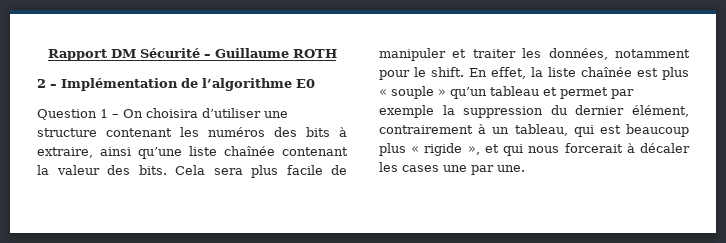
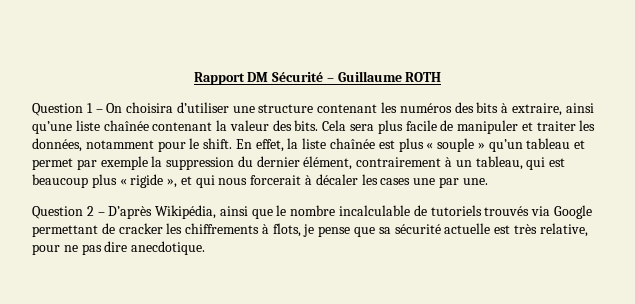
- 2 – Implémentation de l’algorithme E0
+ Question 2 – D’après Wikipédia, ainsi que le nombre incalculable de tutoriels trouvés via Google permettant de cracker les chiffrements à flots, je pense que sa sécurité actuelle est très relative, pour ne pas dire anecdotique.

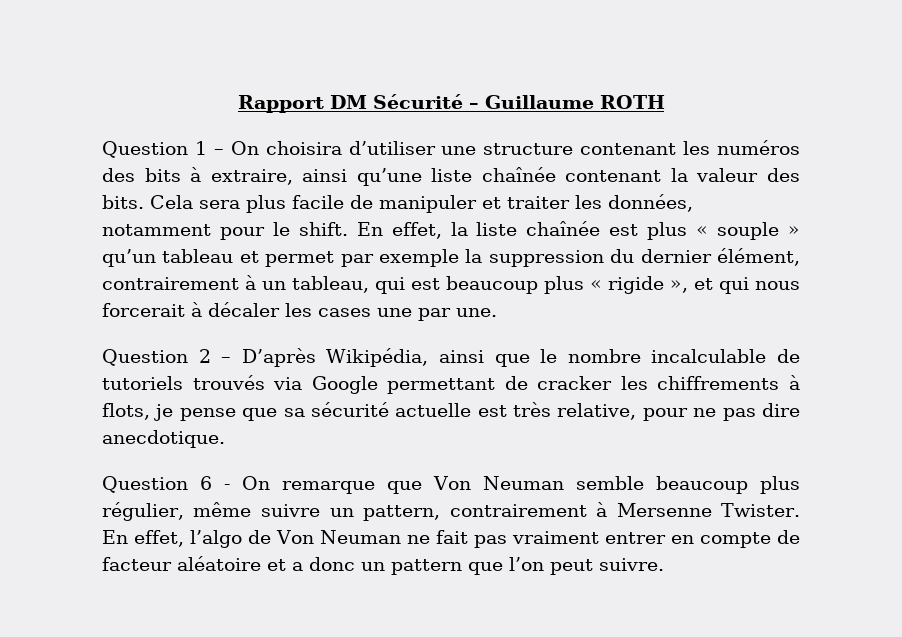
+ Question 6 - On remarque que Von Neuman semble beaucoup plus régulier, même suivre un pattern, contrairement à Mersenne Twister. En effet, l’algo de Von Neuman ne fait pas vraiment entrer en compte de facteur aléatoire et a donc un pattern que l’on peut suivre.

